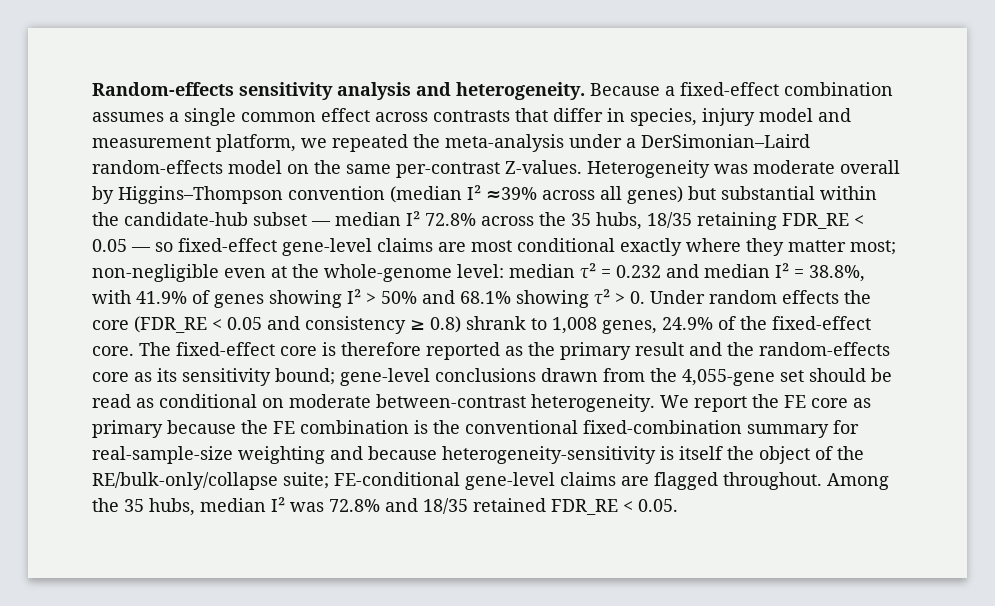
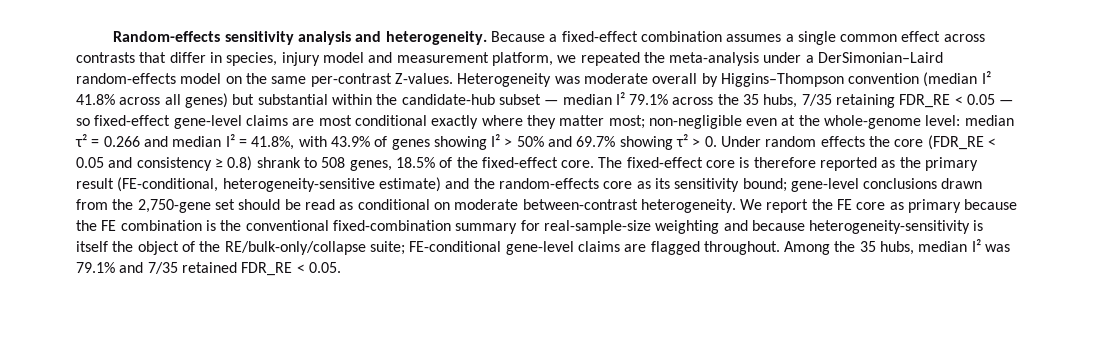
- Heterogeneity was moderate overall by Higgins–Thompson convention (median I² ≈39% across all genes) but substantial within the candidate-hub subset — median I² 72.8% across the 35 hubs, 18/35 retaining FDR_RE < 0.05 — so fixed-effect gene-level claims are most conditional exactly where they matter most;
+ Heterogeneity was moderate overall by Higgins–Thompson convention (median I² 41.8% across all genes) but substantial within the candidate-hub subset — median I² 79.1% across the 35 hubs, 7/35 retaining FDR_RE < 0.05 — so fixed-effect gene-level claims are most conditional exactly where they matter most;
- median τ² = 0.232 and median I² = 38.8%, with 41.9% of genes showing I² > 50% and 68.1% showing τ² > 0. Under random effects the core (FDR_RE < 0.05 and consistency ≥ 0.8) shrank to 1,008 genes, 24.9% of the fixed-effect core.
+ median τ² = 0.266 and median I² = 41.8%, with 43.9% of genes showing I² > 50% and 69.7% showing τ² > 0. Under random effects the core (FDR_RE < 0.05 and consistency ≥ 0.8) shrank to 508 genes, 18.5% of the fixed-effect core.
- The fixed-effect core is therefore reported as the primary result and the random-effects core as its sensitivity bound; gene-level conclusions drawn from the 4,055-gene set should be read as conditional on moderate between-contrast heterogeneity.
+ The fixed-effect core is therefore reported as the primary result (FE-conditional, heterogeneity-sensitive estimate) and the random-effects core as its sensitivity bound; gene-level conclusions drawn from the 2,750-gene set should be read as conditional on moderate between-contrast heterogeneity.
- Among the 35 hubs, median I² was 72.8% and 18/35 retained FDR_RE < 0.05.
+ Among the 35 hubs, median I² was 79.1% and 7/35 retained FDR_RE < 0.05.

